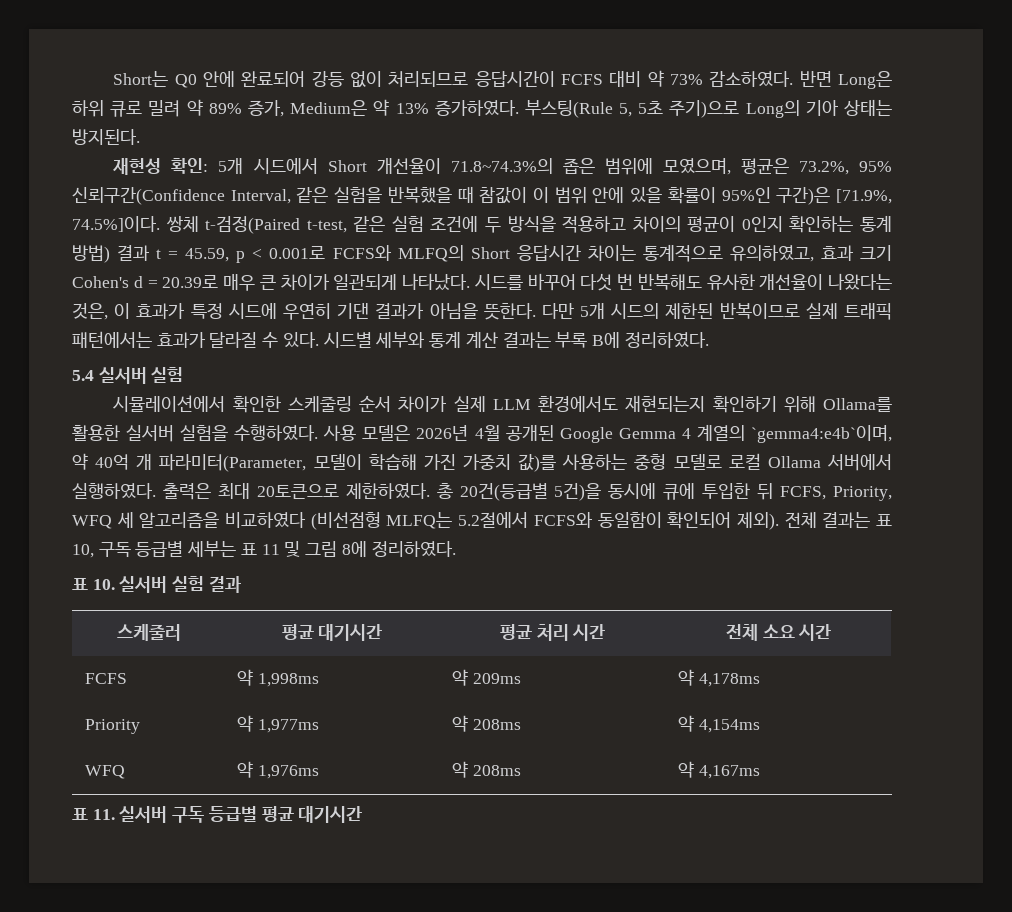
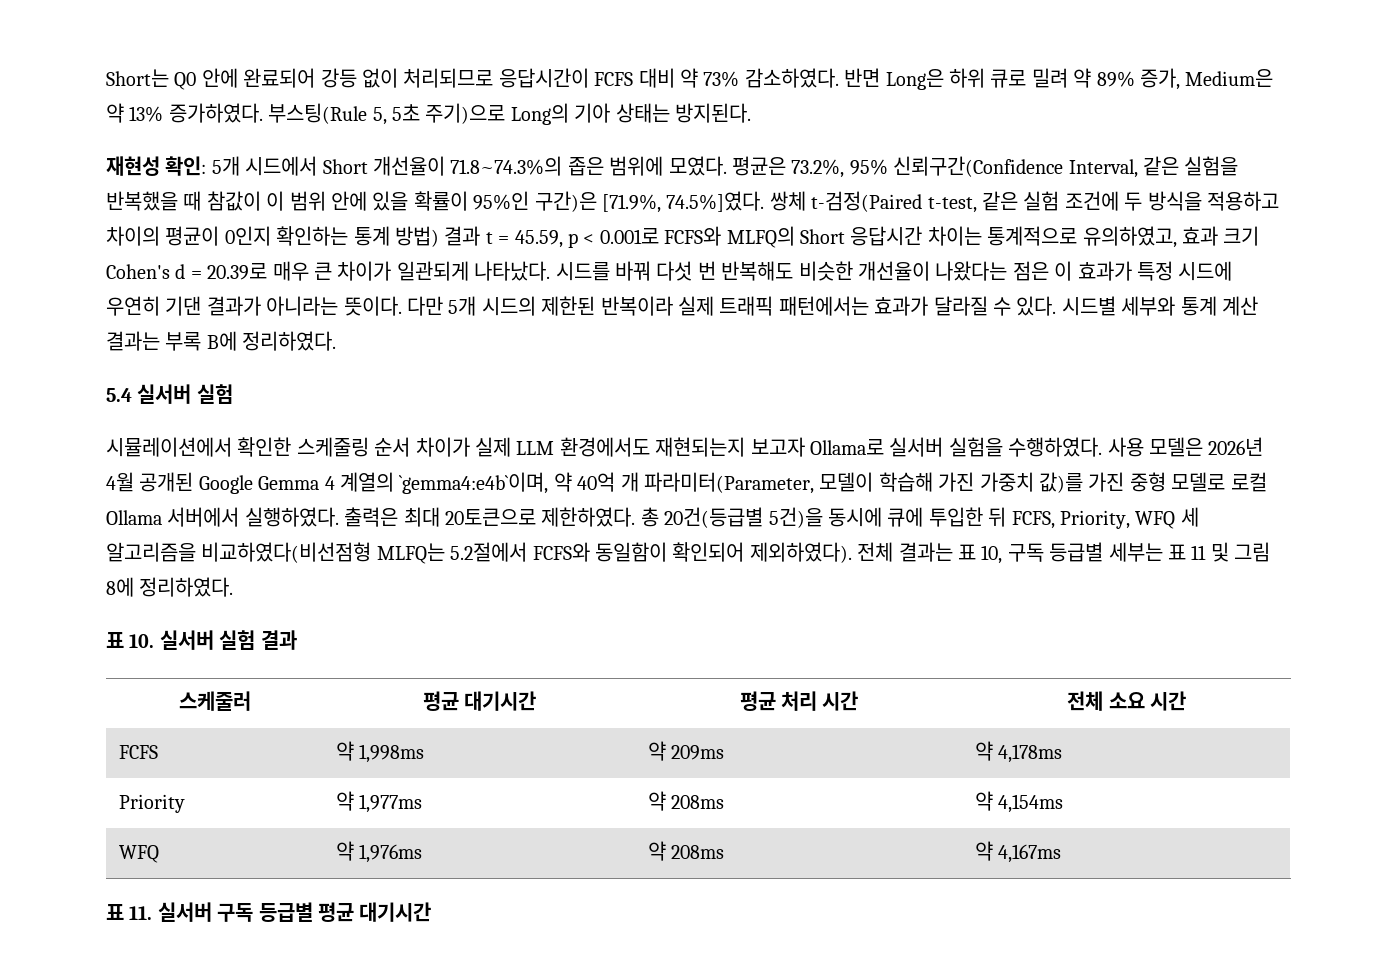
- 5개 시드에서 Short 개선율이 71.8~74.3%의 좁은 범위에 모였으며, 평균은 73.2%, 95% 신뢰구간(Confidence Interval, 같은 실험을 반복했을 때 참값이 이 범위 안에 있을 확률이 95%인 구간)은 [71.9%, 74.5%]이다. 쌍체 t-검정(Paired t-test, 같은 실험 조건에 두 방식을 적용하고 차이의 평균이 0인지 확인하는 통계 방법) 결과 t = 45.59, p < 0.001로 FCFS와 MLFQ의 Short 응답시간 차이는 통계적으로 유의하였고, 효과 크기 Cohen's d = 20.39로 매우 큰 차이가 일관되게 나타났다.
+ 5개 시드에서 Short 개선율이 71.8~74.3%의 좁은 범위에 모였다. 평균은 73.2%, 95% 신뢰구간(Confidence Interval, 같은 실험을 반복했을 때 참값이 이 범위 안에 있을 확률이 95%인 구간)은 [71.9%, 74.5%]였다. 쌍체 t-검정(Paired t-test, 같은 실험 조건에 두 방식을 적용하고 차이의 평균이 0인지 확인하는 통계 방법) 결과 t = 45.59, p < 0.001로 FCFS와 MLFQ의 Short 응답시간 차이는 통계적으로 유의하였고, 효과 크기 Cohen's d = 20.39로 매우 큰 차이가 일관되게 나타났다.
- 시드를 바꾸어 다섯 번 반복해도 유사한 개선율이 나왔다는 것은, 이 효과가 특정 시드에 우연히 기댄 결과가 아님을 뜻한다.
+ 시드를 바꿔 다섯 번 반복해도 비슷한 개선율이 나왔다는 점은 이 효과가 특정 시드에 우연히 기댄 결과가 아니라는 뜻이다.
- 다만 5개 시드의 제한된 반복이므로 실제 트래픽 패턴에서는 효과가 달라질 수 있다.
+ 다만 5개 시드의 제한된 반복이라 실제 트래픽 패턴에서는 효과가 달라질 수 있다.
- 시뮬레이션에서 확인한 스케줄링 순서 차이가 실제 LLM 환경에서도 재현되는지 확인하기 위해 Ollama를 활용한 실서버 실험을 수행하였다.
+ 시뮬레이션에서 확인한 스케줄링 순서 차이가 실제 LLM 환경에서도 재현되는지 보고자 Ollama로 실서버 실험을 수행하였다.
- 사용 모델은 2026년 4월 공개된 Google Gemma 4 계열의 `gemma4:e4b`이며, 약 40억 개 파라미터(Parameter, 모델이 학습해 가진 가중치 값)를 사용하는 중형 모델로 로컬 Ollama 서버에서 실행하였다.
+ 사용 모델은 2026년 4월 공개된 Google Gemma 4 계열의 `gemma4:e4b`이며, 약 40억 개 파라미터(Parameter, 모델이 학습해 가진 가중치 값)를 가진 중형 모델로 로컬 Ollama 서버에서 실행하였다.
- 총 20건(등급별 5건)을 동시에 큐에 투입한 뒤 FCFS, Priority, WFQ 세 알고리즘을 비교하였다 (비선점형 MLFQ는 5.2절에서 FCFS와 동일함이 확인되어 제외).
+ 총 20건(등급별 5건)을 동시에 큐에 투입한 뒤 FCFS, Priority, WFQ 세 알고리즘을 비교하였다(비선점형 MLFQ는 5.2절에서 FCFS와 동일함이 확인되어 제외하였다).

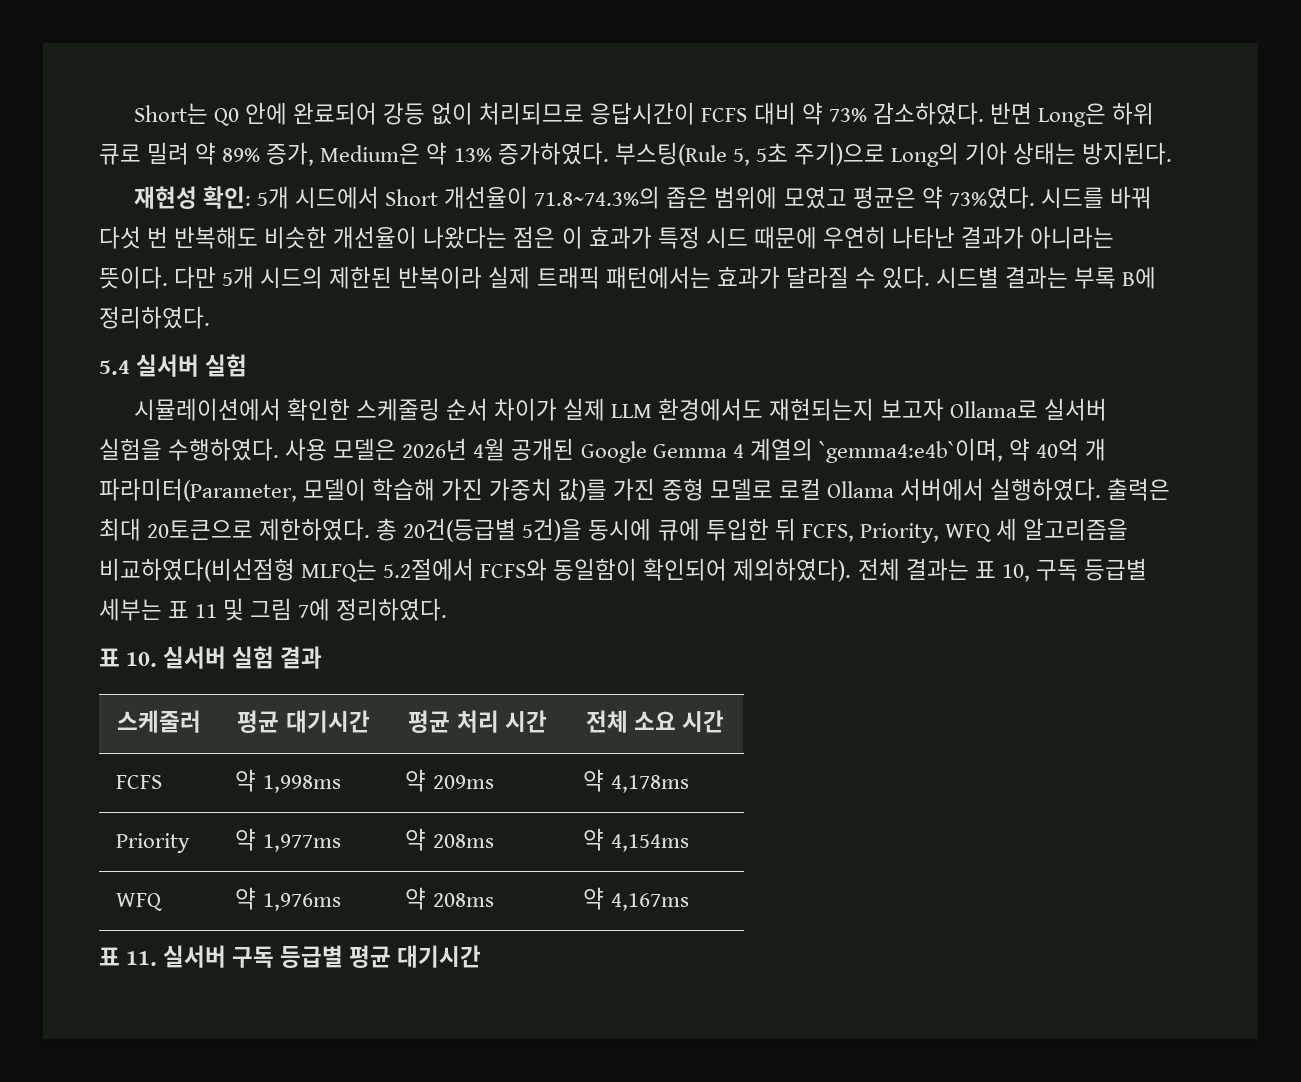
- 재현성 확인: 5개 시드에서 Short 개선율이 71.8~74.3%의 좁은 범위에 모였다. 평균은 73.2%, 95% 신뢰구간(Confidence Interval, 같은 실험을 반복했을 때 참값이 이 범위 안에 있을 확률이 95%인 구간)은 [71.9%, 74.5%]였다. 쌍체 t-검정(Paired t-test, 같은 실험 조건에 두 방식을 적용하고 차이의 평균이 0인지 확인하는 통계 방법) 결과 t = 45.59, p < 0.001로 FCFS와 MLFQ의 Short 응답시간 차이는 통계적으로 유의하였고, 효과 크기 Cohen's d = 20.39로 매우 큰 차이가 일관되게 나타났다.
+ 재현성 확인: 5개 시드에서 Short 개선율이 71.8~74.3%의 좁은 범위에 모였고 평균은 약 73%였다.
- 시드를 바꿔 다섯 번 반복해도 비슷한 개선율이 나왔다는 점은 이 효과가 특정 시드에 우연히 기댄 결과가 아니라는 뜻이다.
+ 시드를 바꿔 다섯 번 반복해도 비슷한 개선율이 나왔다는 점은 이 효과가 특정 시드 때문에 우연히 나타난 결과가 아니라는 뜻이다.
- 시드별 세부와 통계 계산 결과는 부록 B에 정리하였다.
+ 시드별 결과는 부록 B에 정리하였다.
- 전체 결과는 표 10, 구독 등급별 세부는 표 11 및 그림 8에 정리하였다.
+ 전체 결과는 표 10, 구독 등급별 세부는 표 11 및 그림 7에 정리하였다.

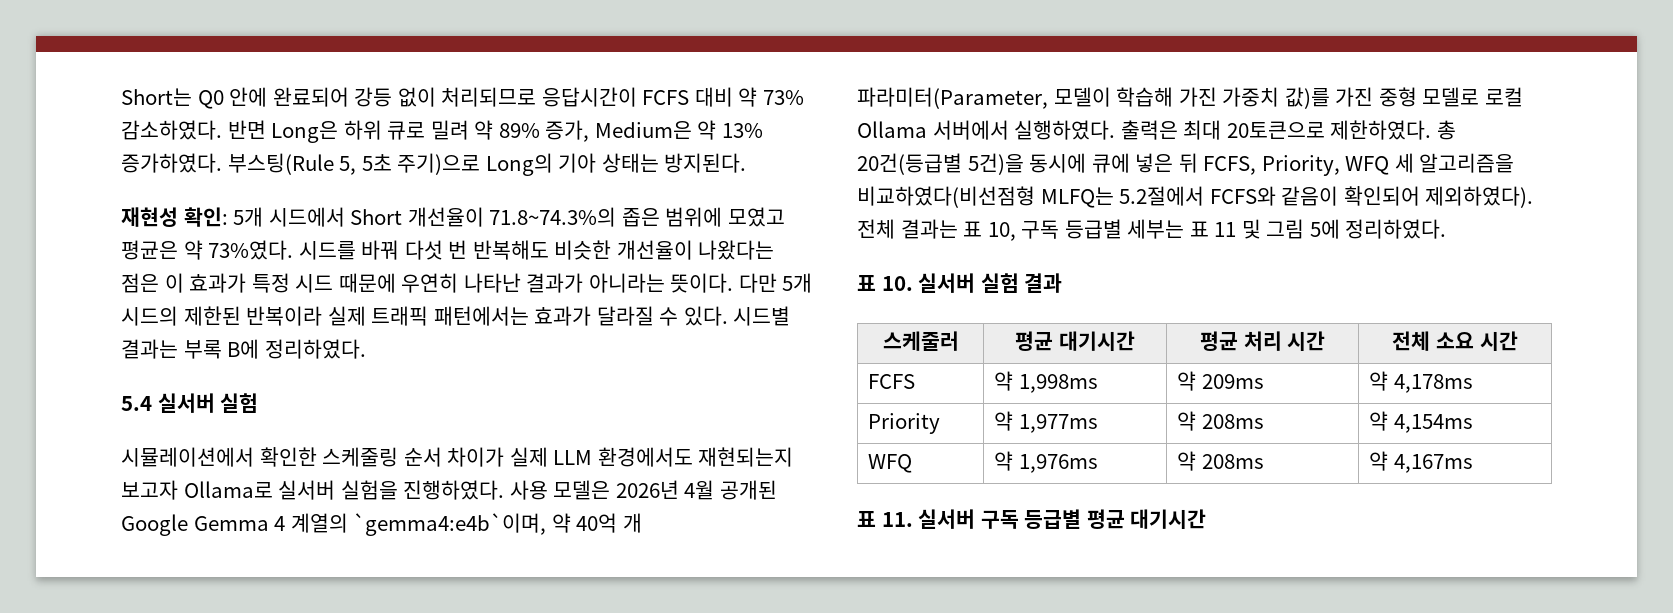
- 시뮬레이션에서 확인한 스케줄링 순서 차이가 실제 LLM 환경에서도 재현되는지 보고자 Ollama로 실서버 실험을 수행하였다.
+ 시뮬레이션에서 확인한 스케줄링 순서 차이가 실제 LLM 환경에서도 재현되는지 보고자 Ollama로 실서버 실험을 진행하였다.
- 총 20건(등급별 5건)을 동시에 큐에 투입한 뒤 FCFS, Priority, WFQ 세 알고리즘을 비교하였다(비선점형 MLFQ는 5.2절에서 FCFS와 동일함이 확인되어 제외하였다).
+ 총 20건(등급별 5건)을 동시에 큐에 넣은 뒤 FCFS, Priority, WFQ 세 알고리즘을 비교하였다(비선점형 MLFQ는 5.2절에서 FCFS와 같음이 확인되어 제외하였다).
- 전체 결과는 표 10, 구독 등급별 세부는 표 11 및 그림 7에 정리하였다.
+ 전체 결과는 표 10, 구독 등급별 세부는 표 11 및 그림 5에 정리하였다.

